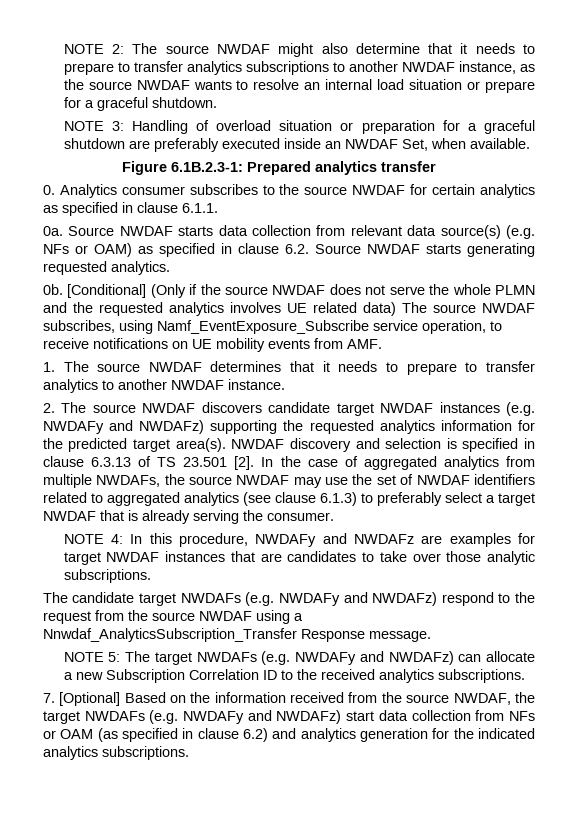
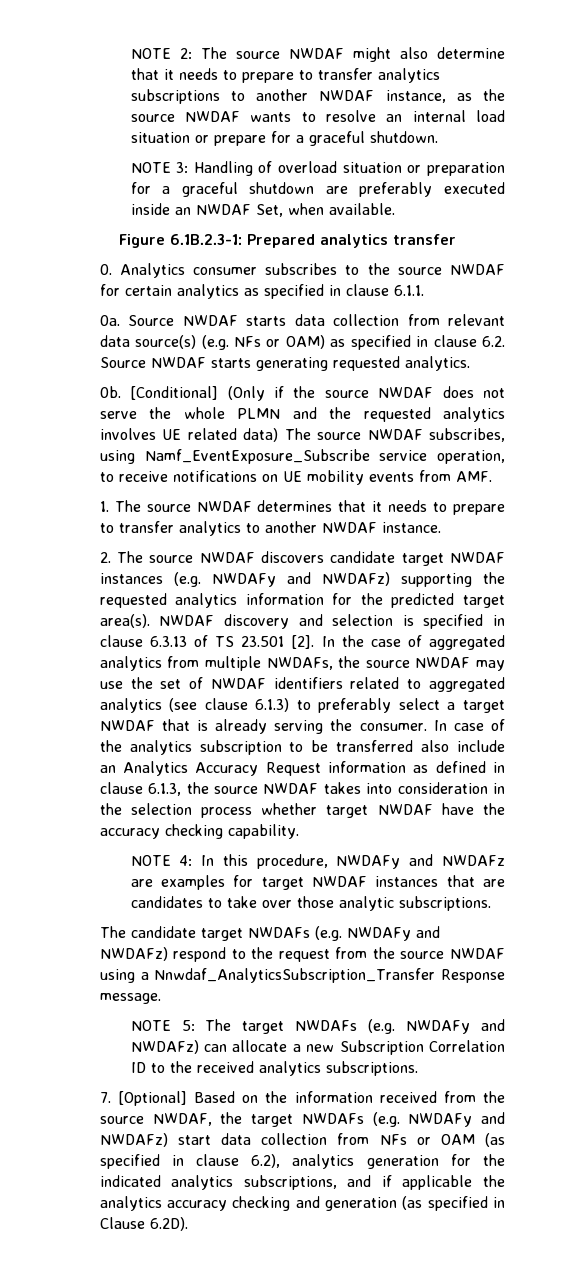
+ In case of the analytics subscription to be transferred also include an Analytics Accuracy Request information as defined in clause 6.1.3, the source NWDAF takes into consideration in the selection process whether target NWDAF have the accuracy checking capability.
- 7. [Optional] Based on the information received from the source NWDAF, the target NWDAFs (e.g. NWDAFy and NWDAFz) start data collection from NFs or OAM (as specified in clause 6.2) and analytics generation for the indicated analytics subscriptions.
+ 7. [Optional] Based on the information received from the source NWDAF, the target NWDAFs (e.g. NWDAFy and NWDAFz) start data collection from NFs or OAM (as specified in clause 6.2), analytics generation for the indicated analytics subscriptions, and if applicable the analytics accuracy checking and generation (as specified in Clause 6.2D).

